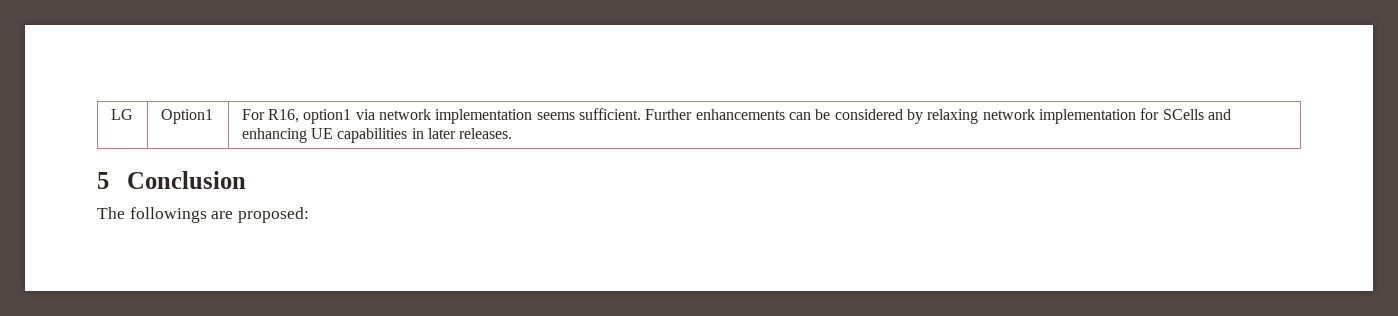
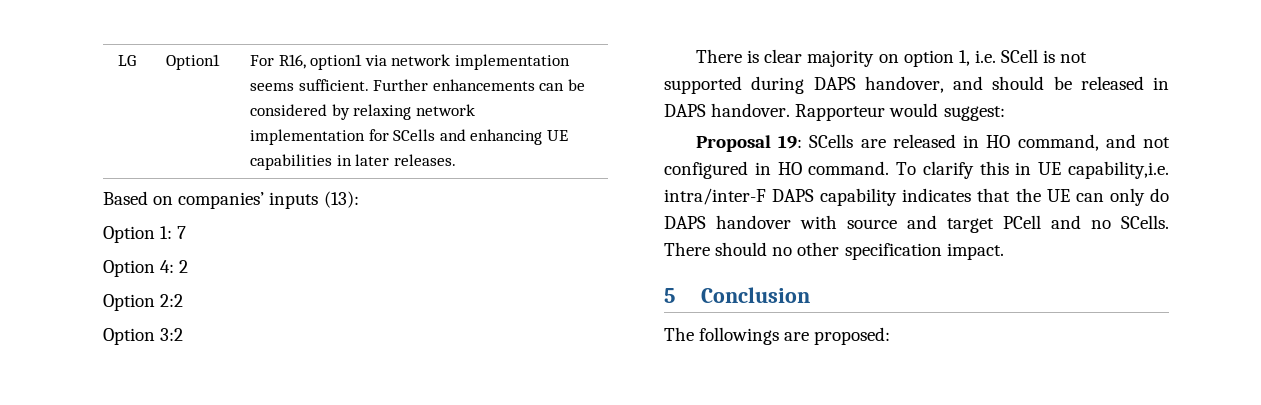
+ Based on companies’ inputs (13):
+ Option 1: 7
+ Option 4: 2
+ Option 2:2
+ Option 3:2
+ There is clear majority on option 1, i.e. SCell is not supported during DAPS handover, and should be released in DAPS handover. Rapporteur would suggest:
+ Proposal 19: SCells are released in HO command, and not configured in HO command. To clarify this in UE capability,i.e. intra/inter-F DAPS capability indicates that the UE can only do DAPS handover with source and target PCell and no SCells. There should no other specification impact.

